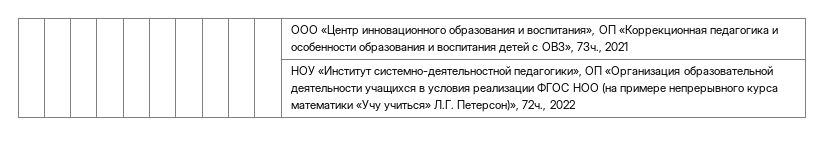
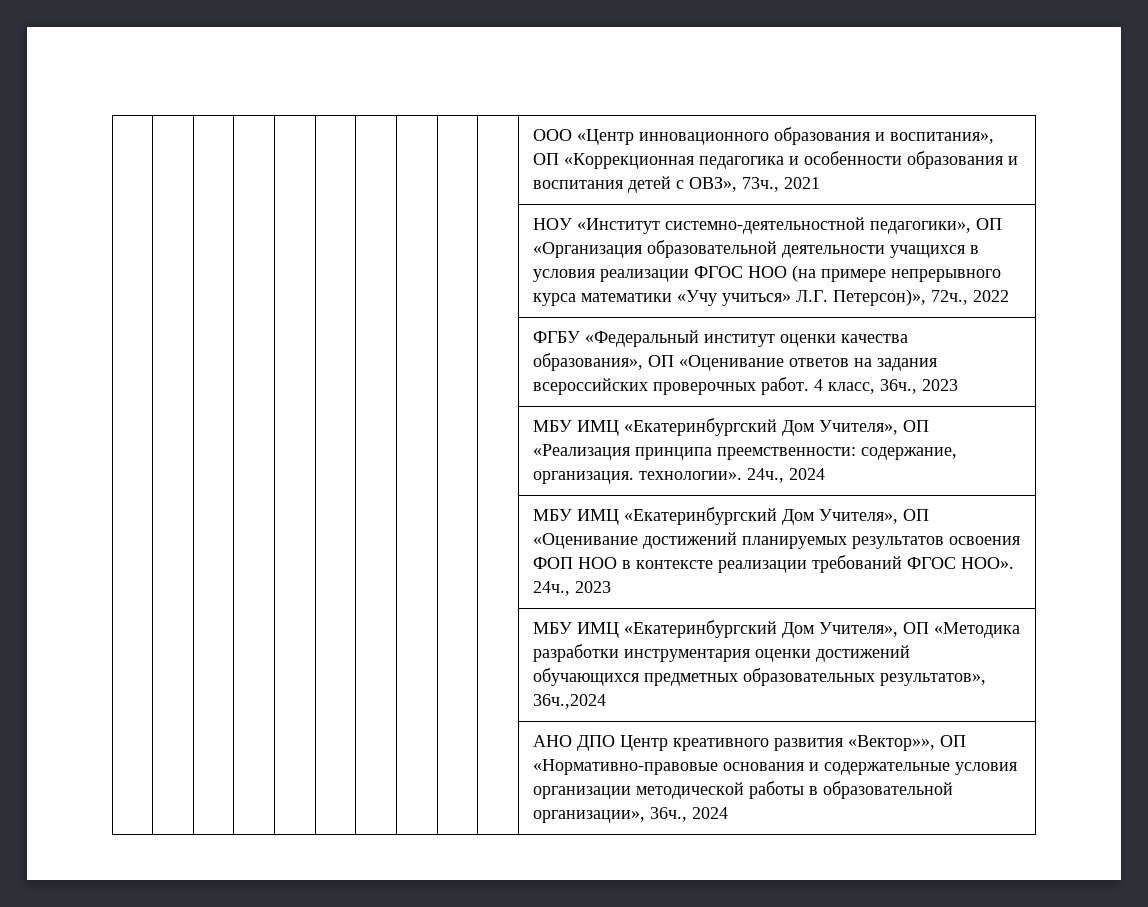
+ | | | | | | | | | | ФГБУ «Федеральный институт оценки качества образования», ОП «Оценивание ответов на задания всероссийских проверочных работ. 4 класс, 36ч., 2023
+ | | | | | | | | | | МБУ ИМЦ «Екатеринбургский Дом Учителя», ОП «Реализация принципа преемственности: содержание, организация. технологии». 24ч., 2024
+ | | | | | | | | | | МБУ ИМЦ «Екатеринбургский Дом Учителя», ОП «Оценивание достижений планируемых результатов освоения ФОП НОО в контексте реализации требований ФГОС НОО». 24ч., 2023
+ | | | | | | | | | | МБУ ИМЦ «Екатеринбургский Дом Учителя», ОП «Методика разработки инструментария оценки достижений обучающихся предметных образовательных результатов», 36ч.,2024
+ | | | | | | | | | | АНО ДПО Центр креативного развития «Вектор»», ОП «Нормативно-правовые основания и содержательные условия организации методической работы в образовательной организации», 36ч., 2024

